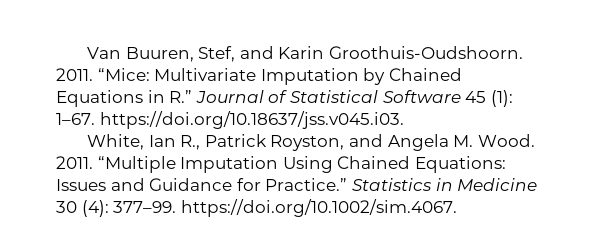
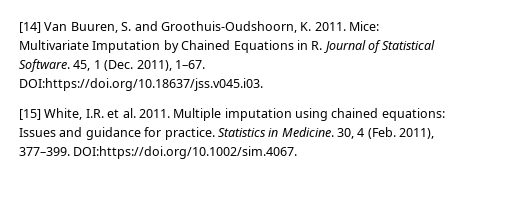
- Van Buuren, Stef, and Karin Groothuis-Oudshoorn. 2011. “Mice: Multivariate Imputation by Chained Equations in R.” Journal of Statistical Software 45 (1): 1–67. https://doi.org/10.18637/jss.v045.i03.
- White, Ian R., Patrick Royston, and Angela M. Wood. 2011. “Multiple Imputation Using Chained Equations: Issues and Guidance for Practice.” Statistics in Medicine 30 (4): 377–99. https://doi.org/10.1002/sim.4067.
+ [14] Van Buuren, S. and Groothuis-Oudshoorn, K. 2011. Mice: Multivariate Imputation by Chained Equations in R. Journal of Statistical Software. 45, 1 (Dec. 2011), 1–67. DOI:https://doi.org/10.18637/jss.v045.i03.
+ [15] White, I.R. et al. 2011. Multiple imputation using chained equations: Issues and guidance for practice. Statistics in Medicine. 30, 4 (Feb. 2011), 377–399. DOI:https://doi.org/10.1002/sim.4067.

